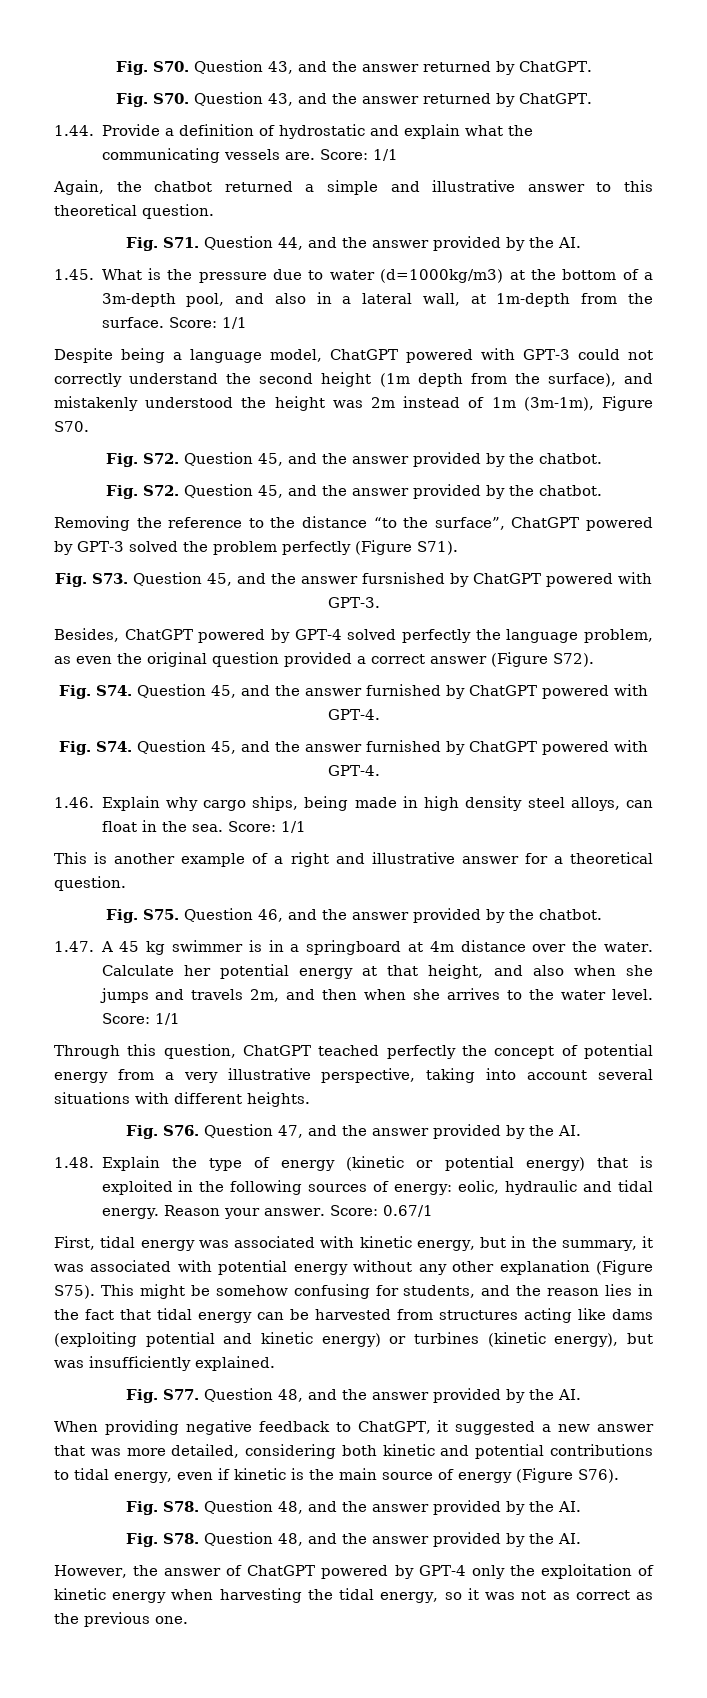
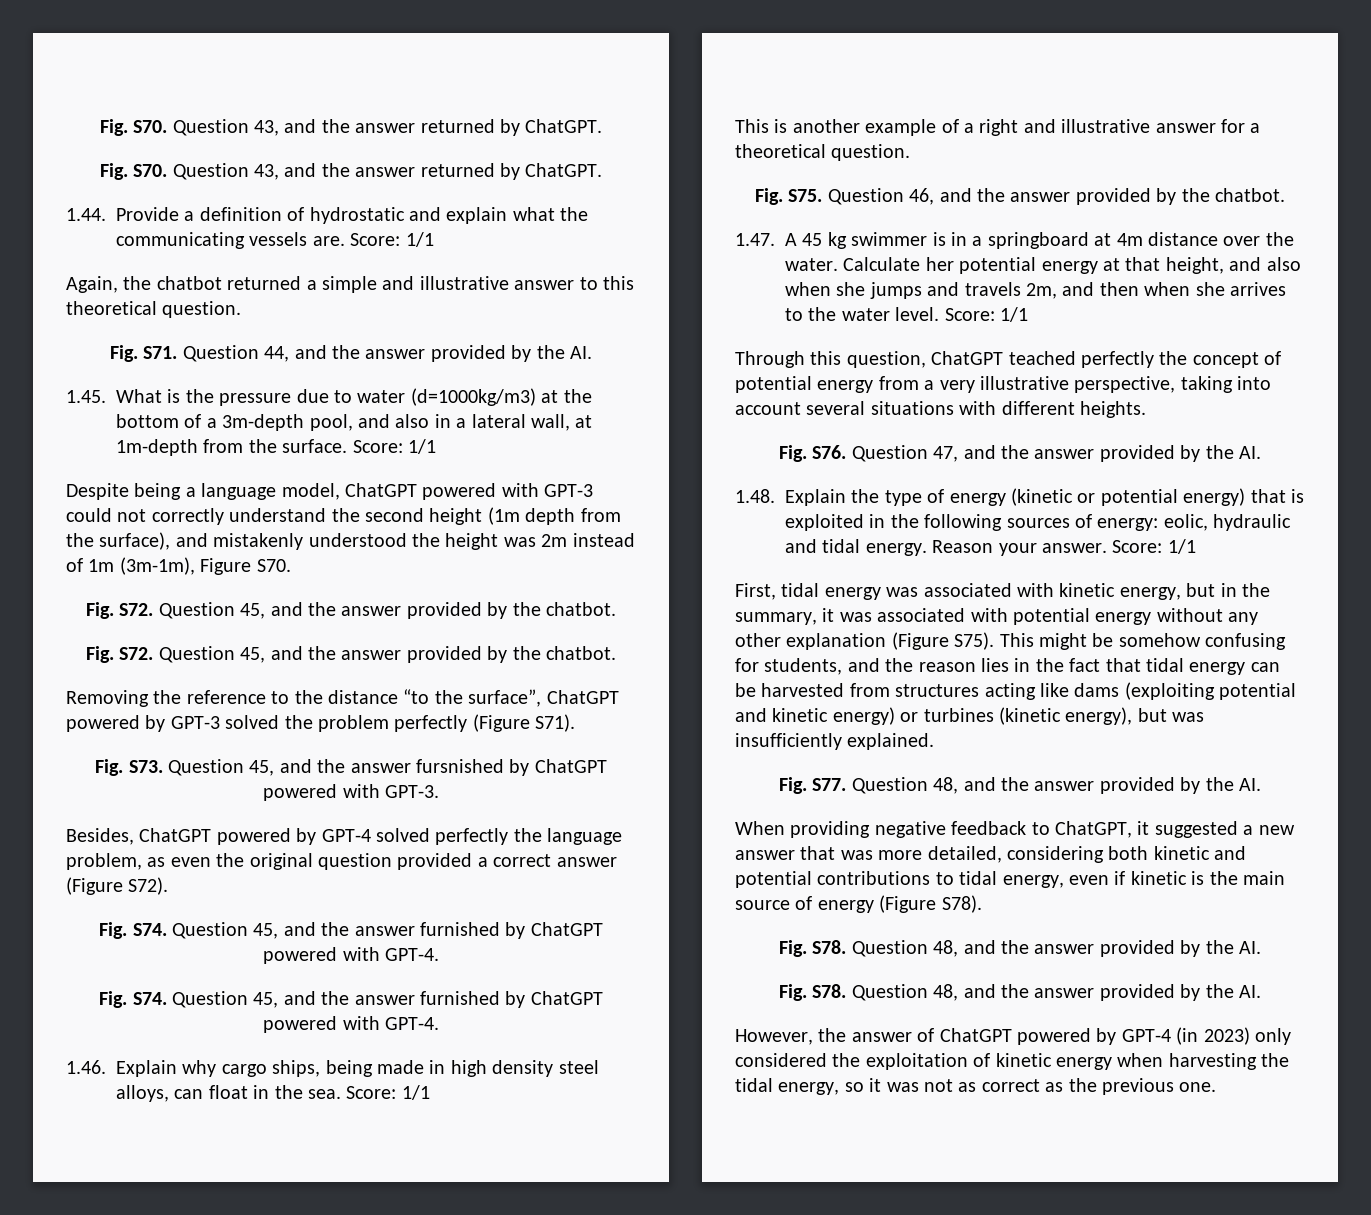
- Reason your answer. Score: 0.67/1
+ Reason your answer. Score: 1/1
- When providing negative feedback to ChatGPT, it suggested a new answer that was more detailed, considering both kinetic and potential contributions to tidal energy, even if kinetic is the main source of energy (Figure S76).
+ When providing negative feedback to ChatGPT, it suggested a new answer that was more detailed, considering both kinetic and potential contributions to tidal energy, even if kinetic is the main source of energy (Figure S78).
- However, the answer of ChatGPT powered by GPT-4 only the exploitation of kinetic energy when harvesting the tidal energy, so it was not as correct as the previous one.
+ However, the answer of ChatGPT powered by GPT-4 (in 2023) only considered the exploitation of kinetic energy when harvesting the tidal energy, so it was not as correct as the previous one.

